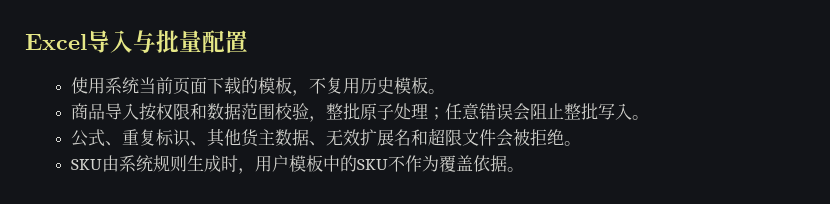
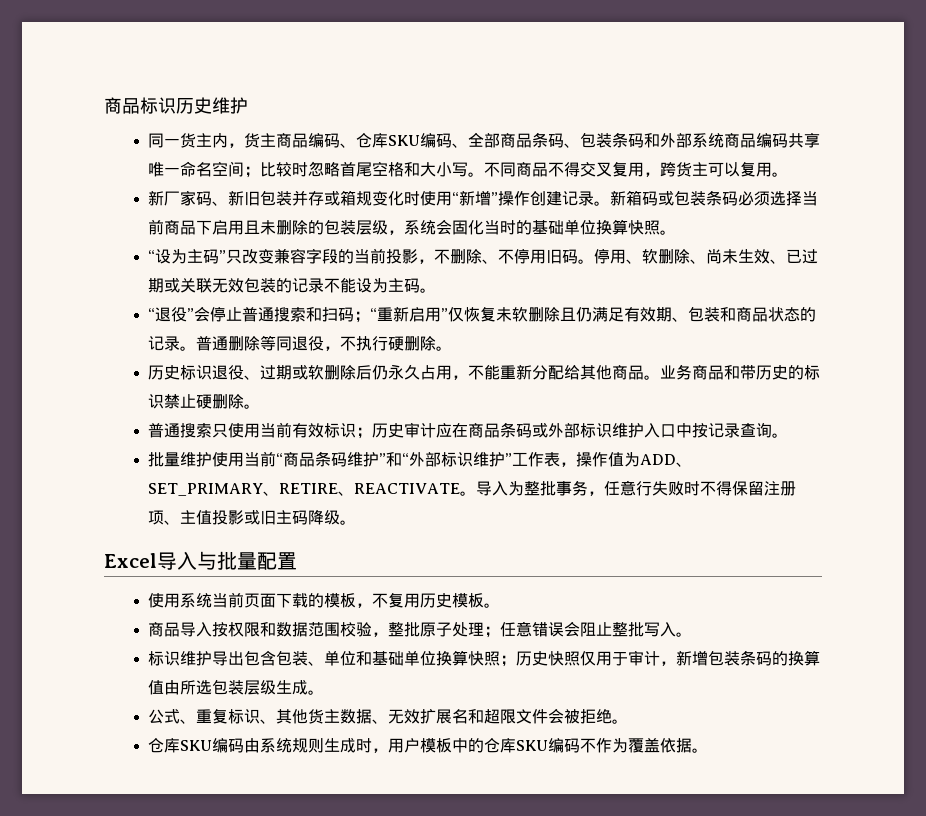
+ 商品标识历史维护
+ 同一货主内，货主商品编码、仓库SKU编码、全部商品条码、包装条码和外部系统商品编码共享唯一命名空间；比较时忽略首尾空格和大小写。不同商品不得交叉复用，跨货主可以复用。
+ 新厂家码、新旧包装并存或箱规变化时使用“新增”操作创建记录。新箱码或包装条码必须选择当前商品下启用且未删除的包装层级，系统会固化当时的基础单位换算快照。
+ “设为主码”只改变兼容字段的当前投影，不删除、不停用旧码。停用、软删除、尚未生效、已过期或关联无效包装的记录不能设为主码。
+ “退役”会停止普通搜索和扫码；“重新启用”仅恢复未软删除且仍满足有效期、包装和商品状态的记录。普通删除等同退役，不执行硬删除。
+ 历史标识退役、过期或软删除后仍永久占用，不能重新分配给其他商品。业务商品和带历史的标识禁止硬删除。
+ 普通搜索只使用当前有效标识；历史审计应在商品条码或外部标识维护入口中按记录查询。
+ 批量维护使用当前“商品条码维护”和“外部标识维护”工作表，操作值为ADD、SET_PRIMARY、RETIRE、REACTIVATE。导入为整批事务，任意行失败时不得保留注册项、主值投影或旧主码降级。
+ 标识维护导出包含包装、单位和基础单位换算快照；历史快照仅用于审计，新增包装条码的换算值由所选包装层级生成。
- SKU由系统规则生成时，用户模板中的SKU不作为覆盖依据。
+ 仓库SKU编码由系统规则生成时，用户模板中的仓库SKU编码不作为覆盖依据。

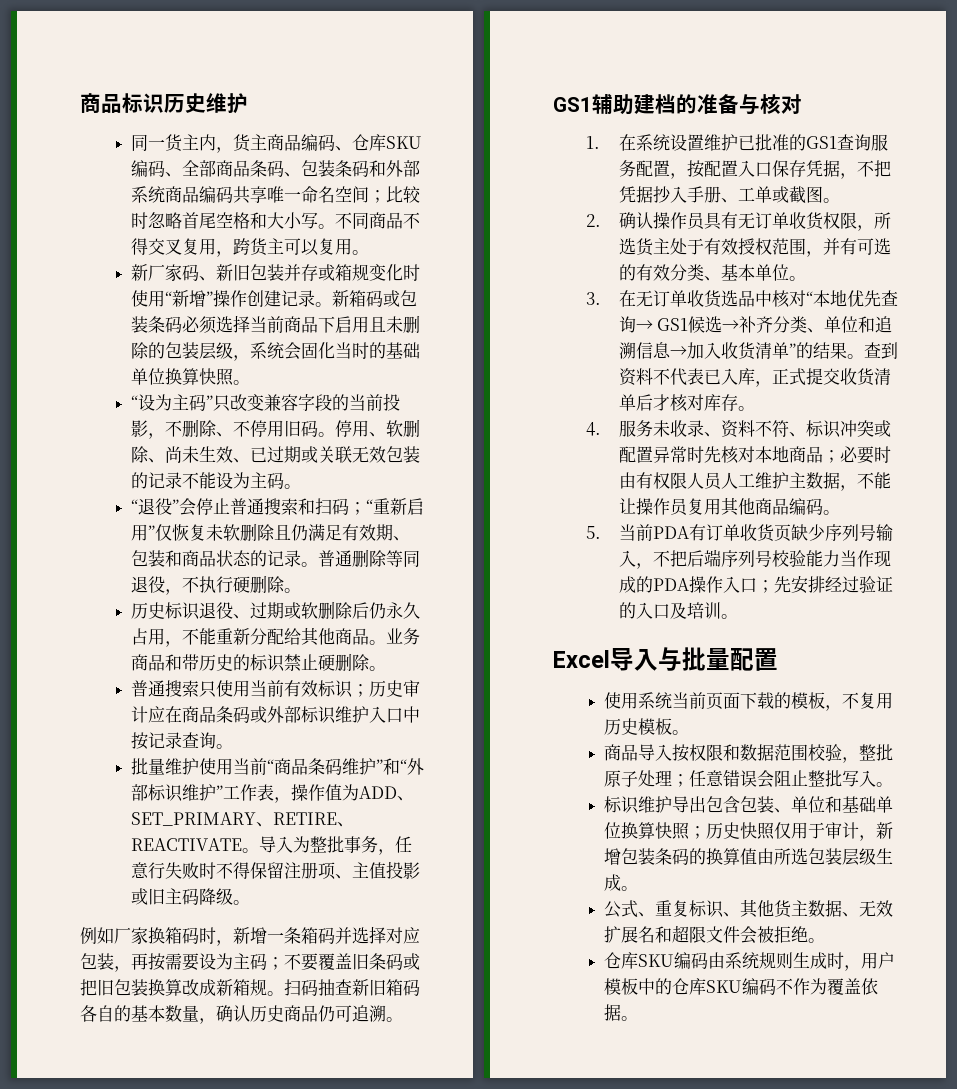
+ 例如厂家换箱码时，新增一条箱码并选择对应包装，再按需要设为主码；不要覆盖旧条码或把旧包装换算改成新箱规。扫码抽查新旧箱码各自的基本数量，确认历史商品仍可追溯。
+ GS1辅助建档的准备与核对
+ 1.在系统设置维护已批准的GS1查询服务配置，按配置入口保存凭据，不把凭据抄入手册、工单或截图。
+ 2.确认操作员具有无订单收货权限，所选货主处于有效授权范围，并有可选的有效分类、基本单位。
+ 3.在无订单收货选品中核对“本地优先查询→ GS1候选→补齐分类、单位和追溯信息→加入收货清单”的结果。查到资料不代表已入库，正式提交收货清单后才核对库存。
+ 4.服务未收录、资料不符、标识冲突或配置异常时先核对本地商品；必要时由有权限人员人工维护主数据，不能让操作员复用其他商品编码。
+ 5.当前PDA有订单收货页缺少序列号输入，不把后端序列号校验能力当作现成的PDA操作入口；先安排经过验证的入口及培训。

